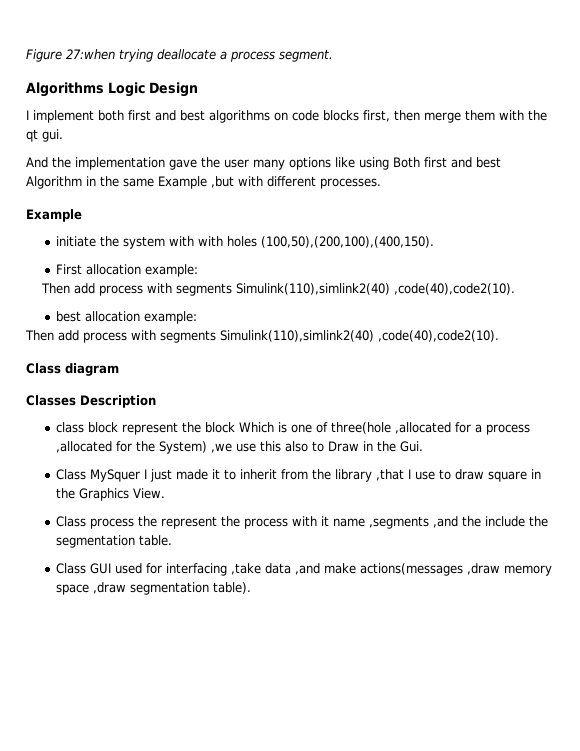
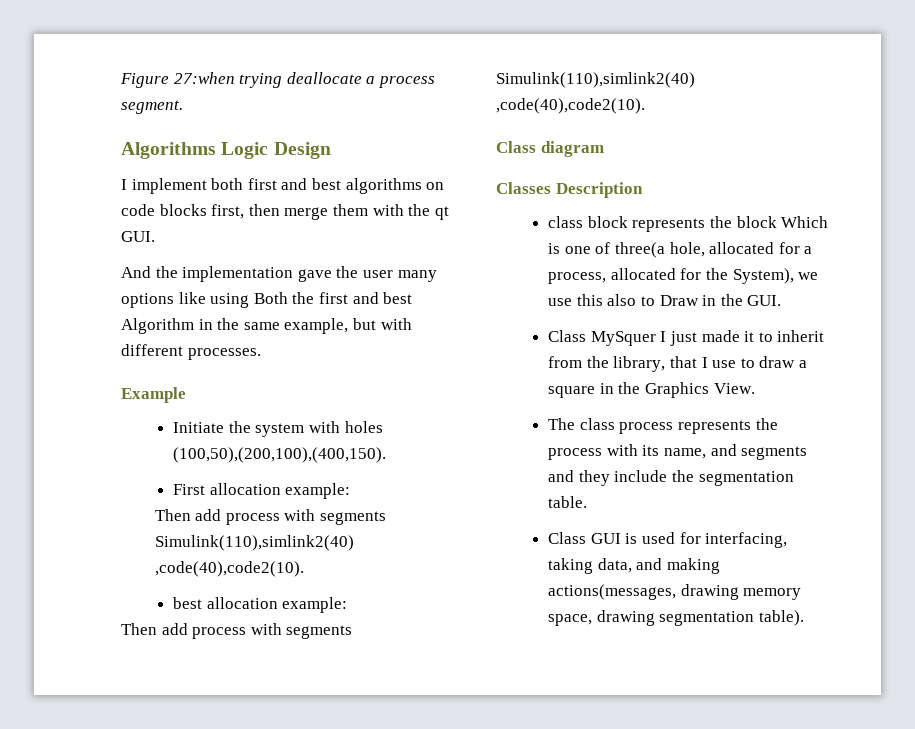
- I implement both first and best algorithms on code blocks first, then merge them with the qt gui.
+ I implement both first and best algorithms on code blocks first, then merge them with the qt GUI.
- And the implementation gave the user many options like using Both first and best Algorithm in the same Example ,but with different processes.
+ And the implementation gave the user many options like using Both the first and best Algorithm in the same example, but with different processes.
- initiate the system with with holes (100,50),(200,100),(400,150).
+ Initiate the system with holes (100,50),(200,100),(400,150).
- class block represent the block Which is one of three(hole ,allocated for a process ,allocated for the System) ,we use this also to Draw in the Gui.
+ class block represents the block Which is one of three(a hole, allocated for a process, allocated for the System), we use this also to Draw in the GUI.
- Class MySquer I just made it to inherit from the library ,that I use to draw square in the Graphics View.
+ Class MySquer I just made it to inherit from the library, that I use to draw a square in the Graphics View.
- Class process the represent the process with it name ,segments ,and the include the segmentation table.
+ The class process represents the process with its name, and segments and they include the segmentation table.
- Class GUI used for interfacing ,take data ,and make actions(messages ,draw memory space ,draw segmentation table).
+ Class GUI is used for interfacing, taking data, and making actions(messages, drawing memory space, drawing segmentation table).

